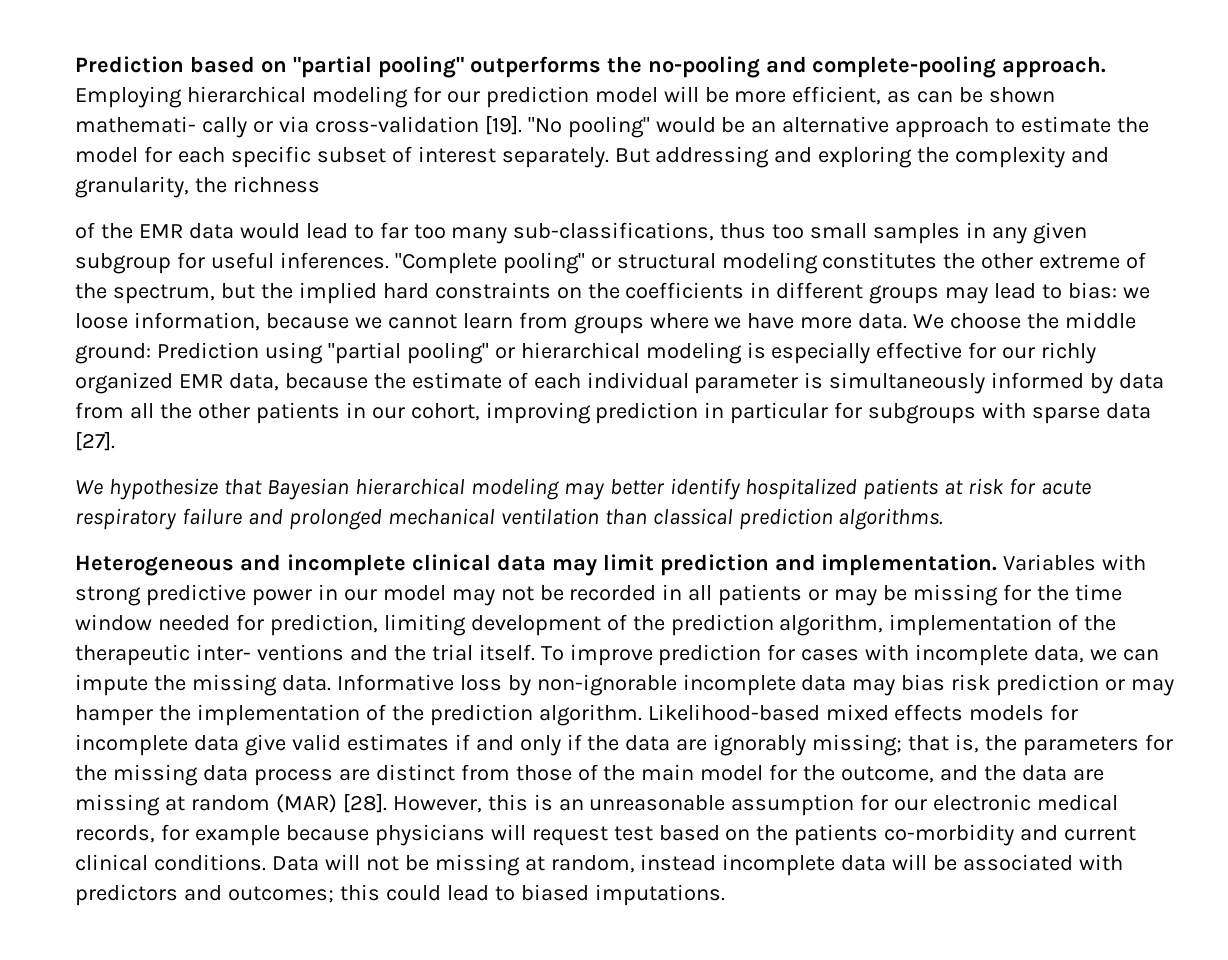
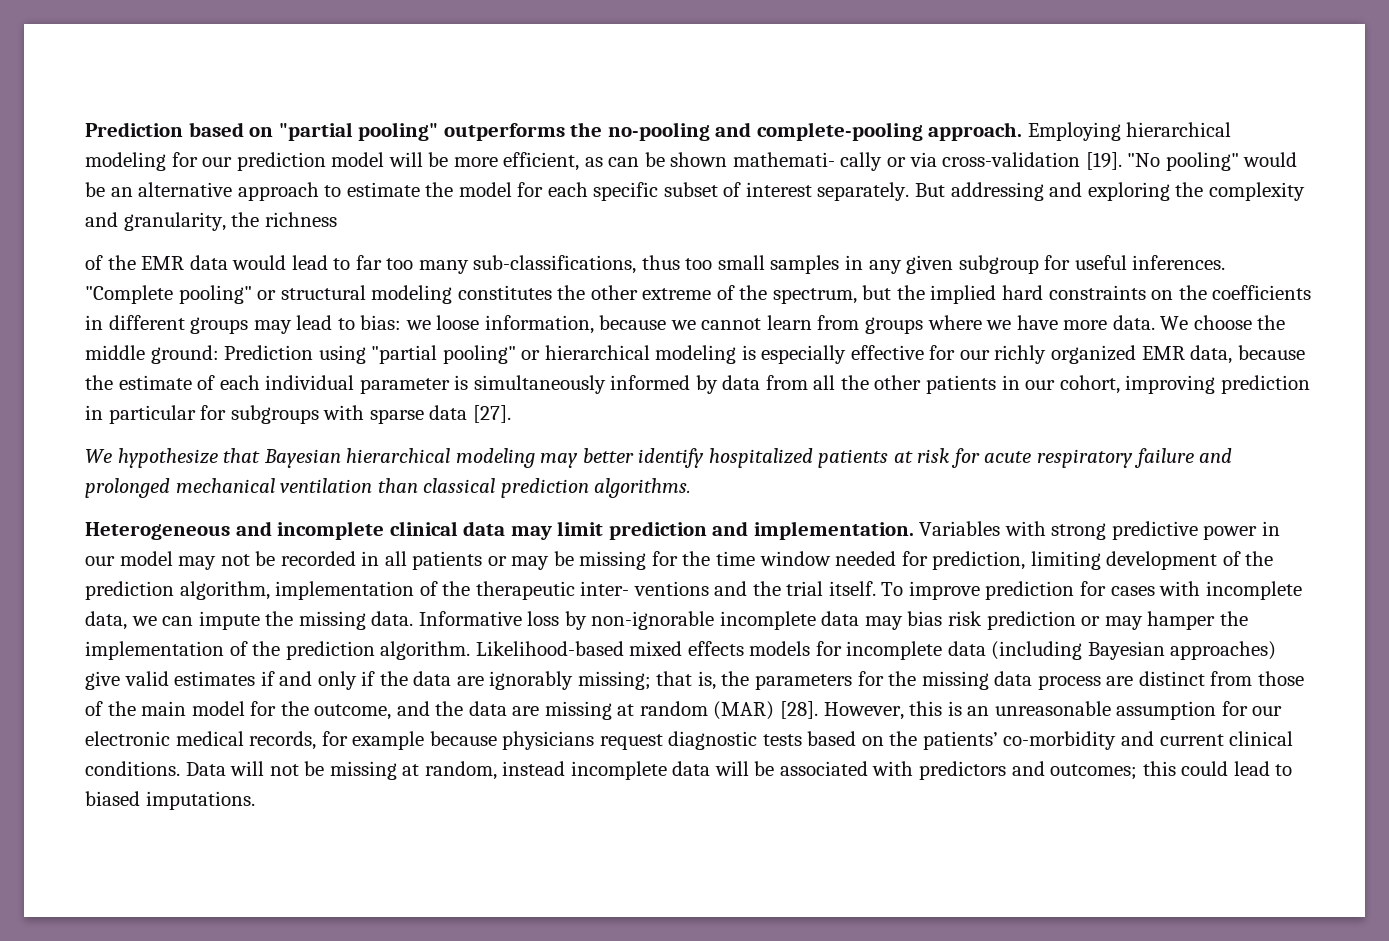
- Likelihood-based mixed effects models for incomplete data give valid estimates if and only if the data are ignorably missing; that is, the parameters for the missing data process are distinct from those of the main model for the outcome, and the data are missing at random (MAR) [28].
+ Likelihood-based mixed effects models for incomplete data (including Bayesian approaches) give valid estimates if and only if the data are ignorably missing; that is, the parameters for the missing data process are distinct from those of the main model for the outcome, and the data are missing at random (MAR) [28].
- However, this is an unreasonable assumption for our electronic medical records, for example because physicians will request test based on the patients co-morbidity and current clinical conditions.
+ However, this is an unreasonable assumption for our electronic medical records, for example because physicians request diagnostic tests based on the patients’ co-morbidity and current clinical conditions.

